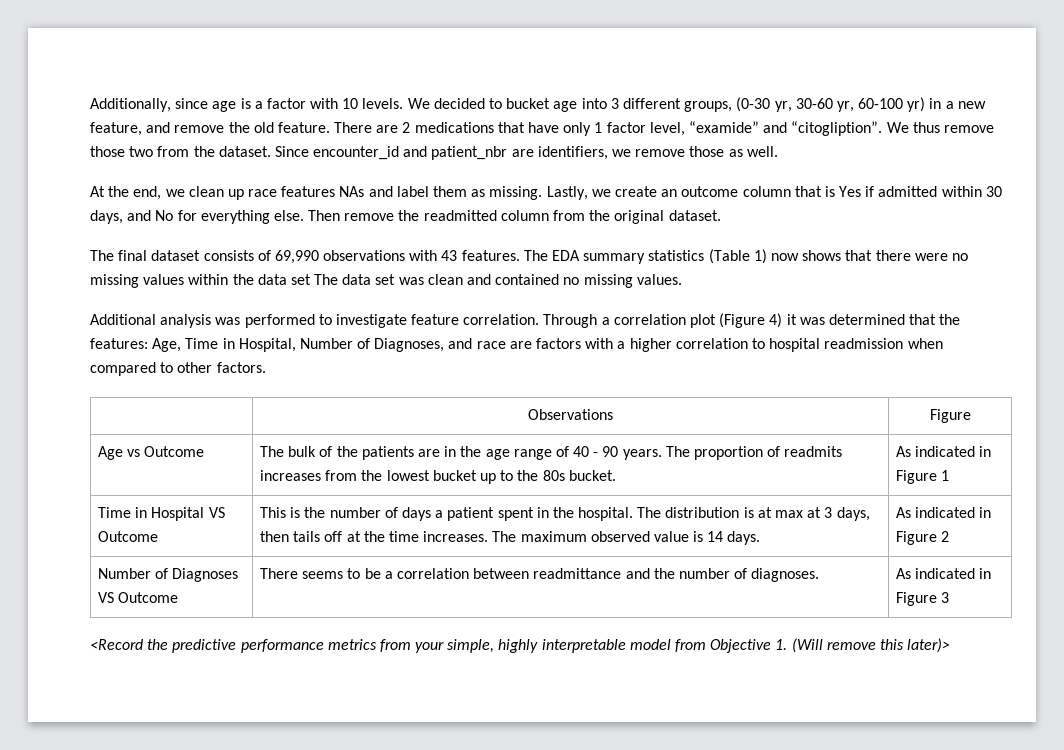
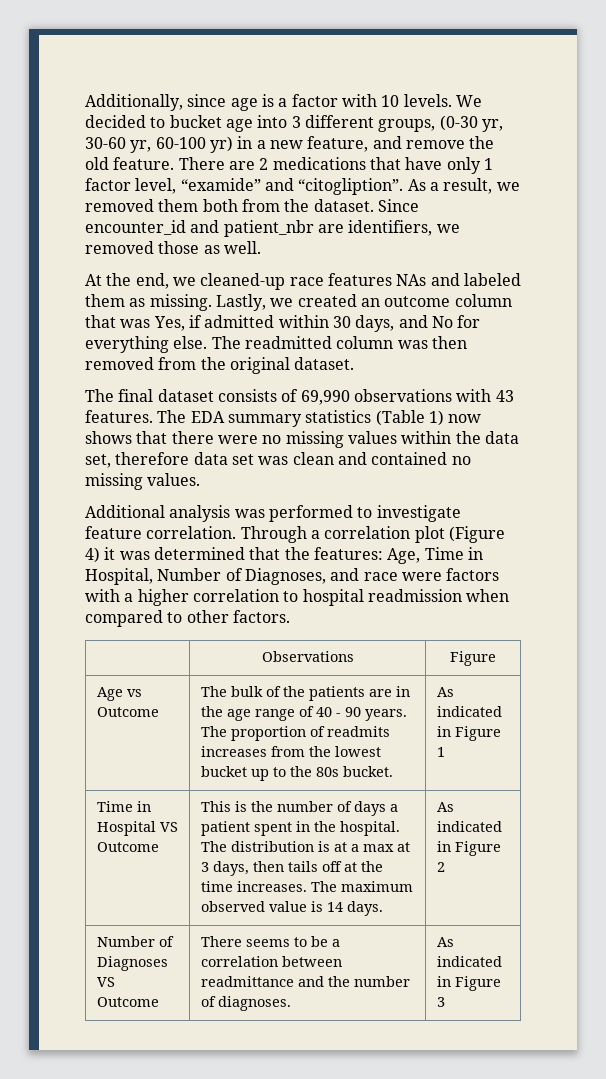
- We thus remove those two from the dataset.
+ As a result, we removed them both from the dataset.
- Since encounter_id and patient_nbr are identifiers, we remove those as well.
+ Since encounter_id and patient_nbr are identifiers, we removed those as well.
- At the end, we clean up race features NAs and label them as missing.
+ At the end, we cleaned-up race features NAs and labeled them as missing.
- Lastly, we create an outcome column that is Yes if admitted within 30 days, and No for everything else.
+ Lastly, we created an outcome column that was Yes, if admitted within 30 days, and No for everything else.
- Then remove the readmitted column from the original dataset.
+ The readmitted column was then removed from the original dataset.
- The EDA summary statistics (Table 1) now shows that there were no missing values within the data set The data set was clean and contained no missing values.
+ The EDA summary statistics (Table 1) now shows that there were no missing values within the data set, therefore data set was clean and contained no missing values.
- Through a correlation plot (Figure 4) it was determined that the features: Age, Time in Hospital, Number of Diagnoses, and race are factors with a higher correlation to hospital readmission when compared to other factors.
+ Through a correlation plot (Figure 4) it was determined that the features: Age, Time in Hospital, Number of Diagnoses, and race were factors with a higher correlation to hospital readmission when compared to other factors.
- The distribution is at max at 3 days, then tails off at the time increases.
+ The distribution is at a max at 3 days, then tails off at the time increases.
- <Record the predictive performance metrics from your simple, highly interpretable model from Objective 1. (Will remove this later)>

